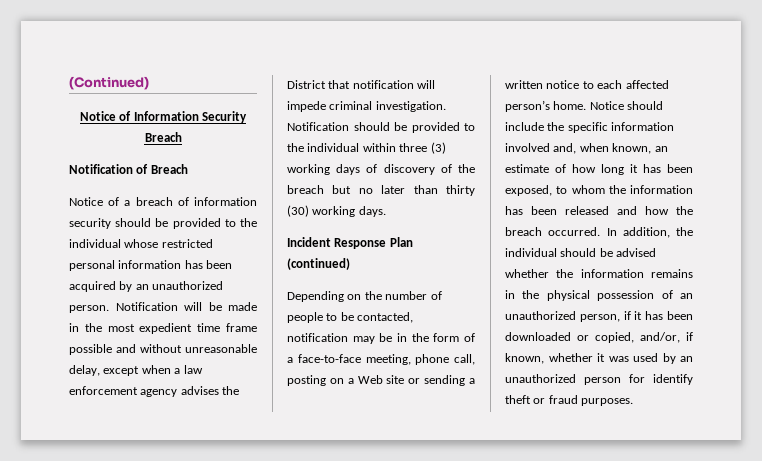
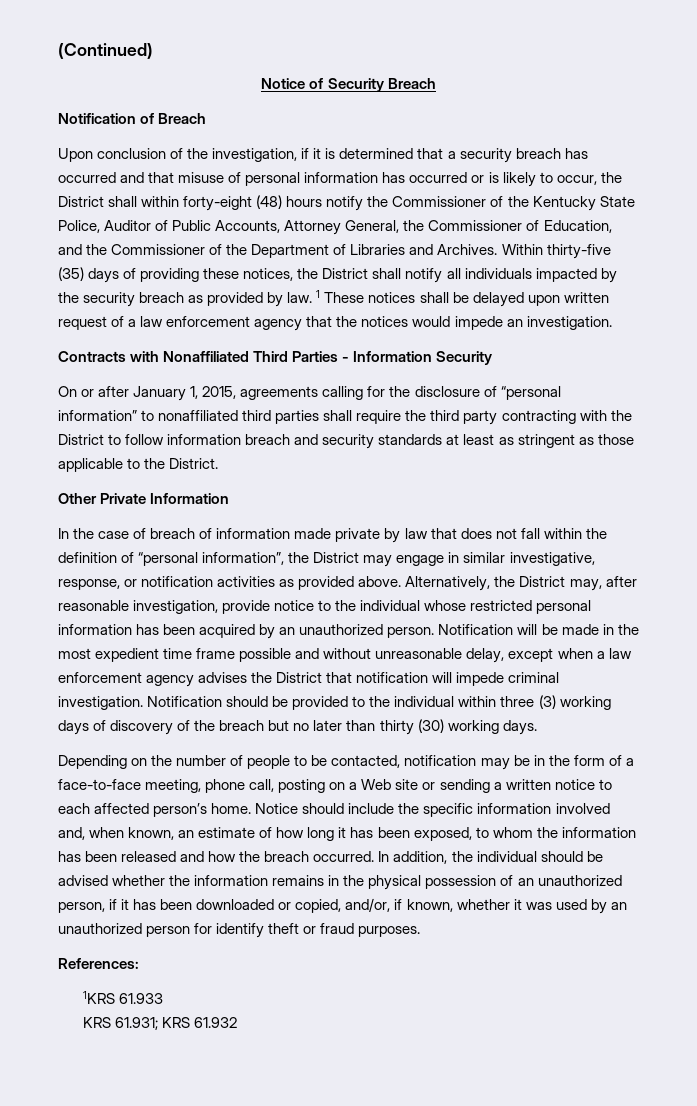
- Notice of Information Security Breach
+ Notice of Security Breach
- Notice of a breach of information security should be provided to the individual whose restricted personal information has been acquired by an unauthorized person.
+ Upon conclusion of the investigation, if it is determined that a security breach has occurred and that misuse of personal information has occurred or is likely to occur, the District shall within forty-eight (48) hours notify the Commissioner of the Kentucky State Police, Auditor of Public Accounts, Attorney General, the Commissioner of Education, and the Commissioner of the Department of Libraries and Archives. Within thirty-five (35) days of providing these notices, the District shall notify all individuals impacted by the security breach as provided by law. 1 These notices shall be delayed upon written request of a law enforcement agency that the notices would impede an investigation.
+ Contracts with Nonaffiliated Third Parties - Information Security
+ On or after January 1, 2015, agreements calling for the disclosure of “personal information” to nonaffiliated third parties shall require the third party contracting with the District to follow information breach and security standards at least as stringent as those applicable to the District.
+ Other Private Information
+ In the case of breach of information made private by law that does not fall within the definition of “personal information”, the District may engage in similar investigative, response, or notification activities as provided above. Alternatively, the District may, after reasonable investigation, provide notice to the individual whose restricted personal information has been acquired by an unauthorized person.
- Incident Response Plan (continued)
+ References:
+ 1KRS 61.933
+ KRS 61.931; KRS 61.932

